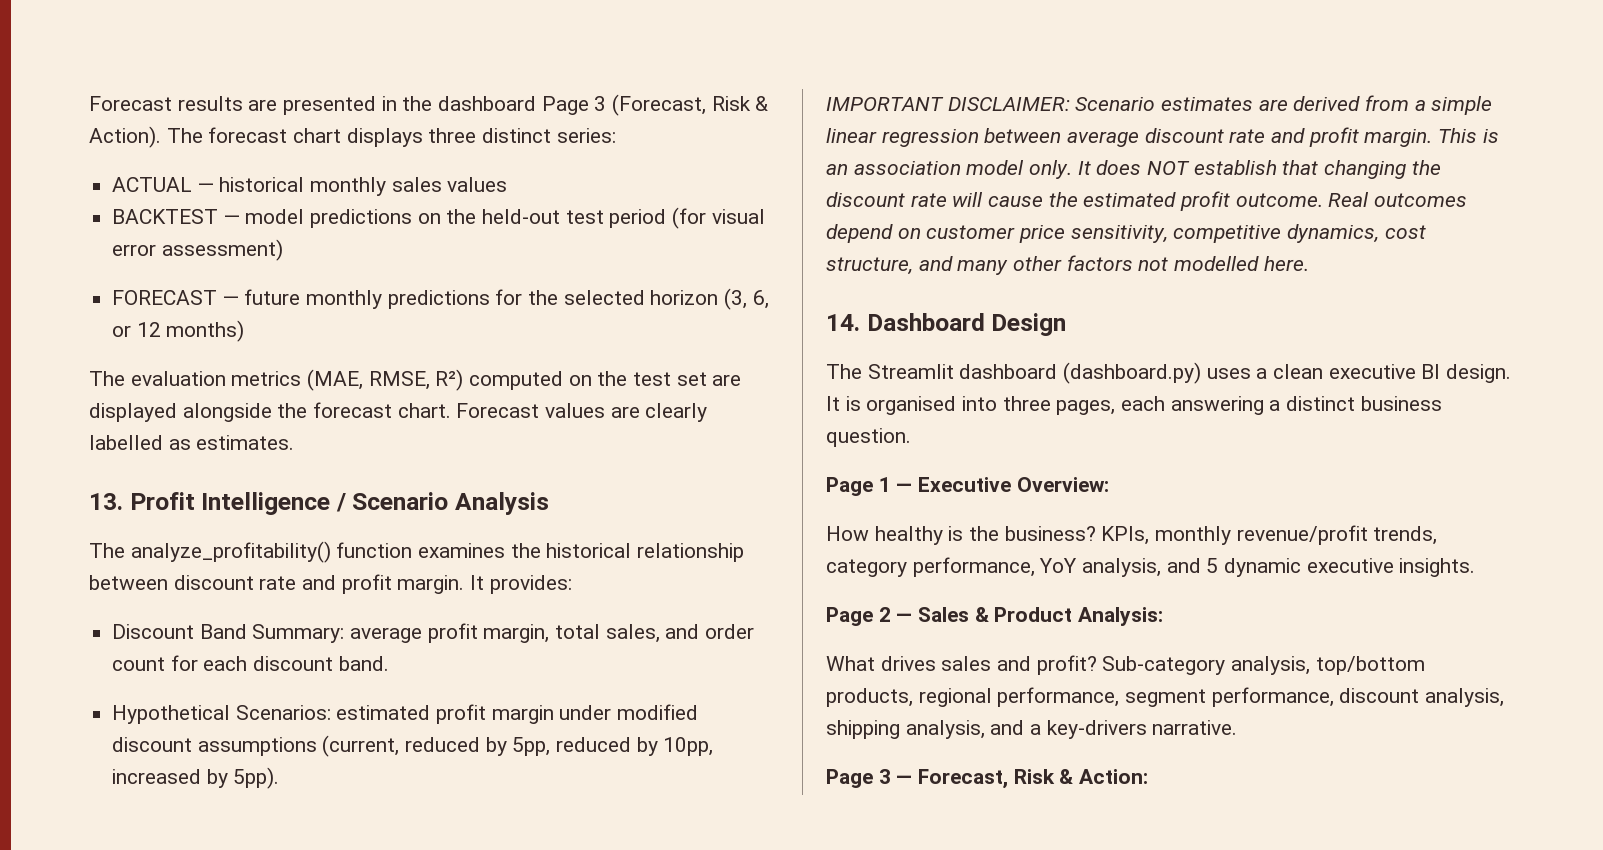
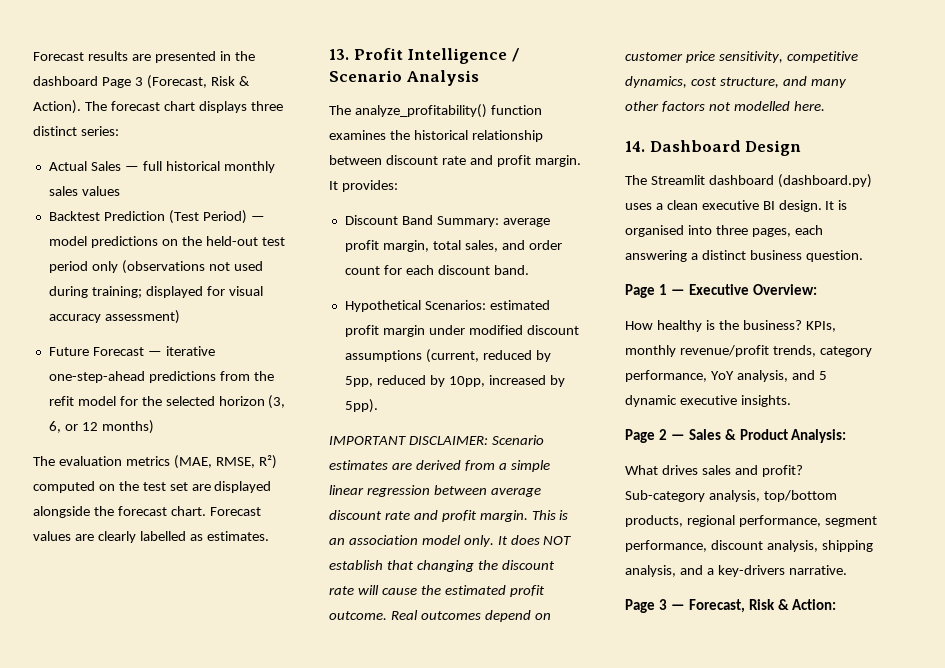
- ACTUAL — historical monthly sales values
+ Actual Sales — full historical monthly sales values
- BACKTEST — model predictions on the held-out test period (for visual error assessment)
- FORECAST — future monthly predictions for the selected horizon (3, 6, or 12 months)
+ Backtest Prediction (Test Period) — model predictions on the held-out test period only (observations not used during training; displayed for visual accuracy assessment)
+ Future Forecast — iterative one-step-ahead predictions from the refit model for the selected horizon (3, 6, or 12 months)

